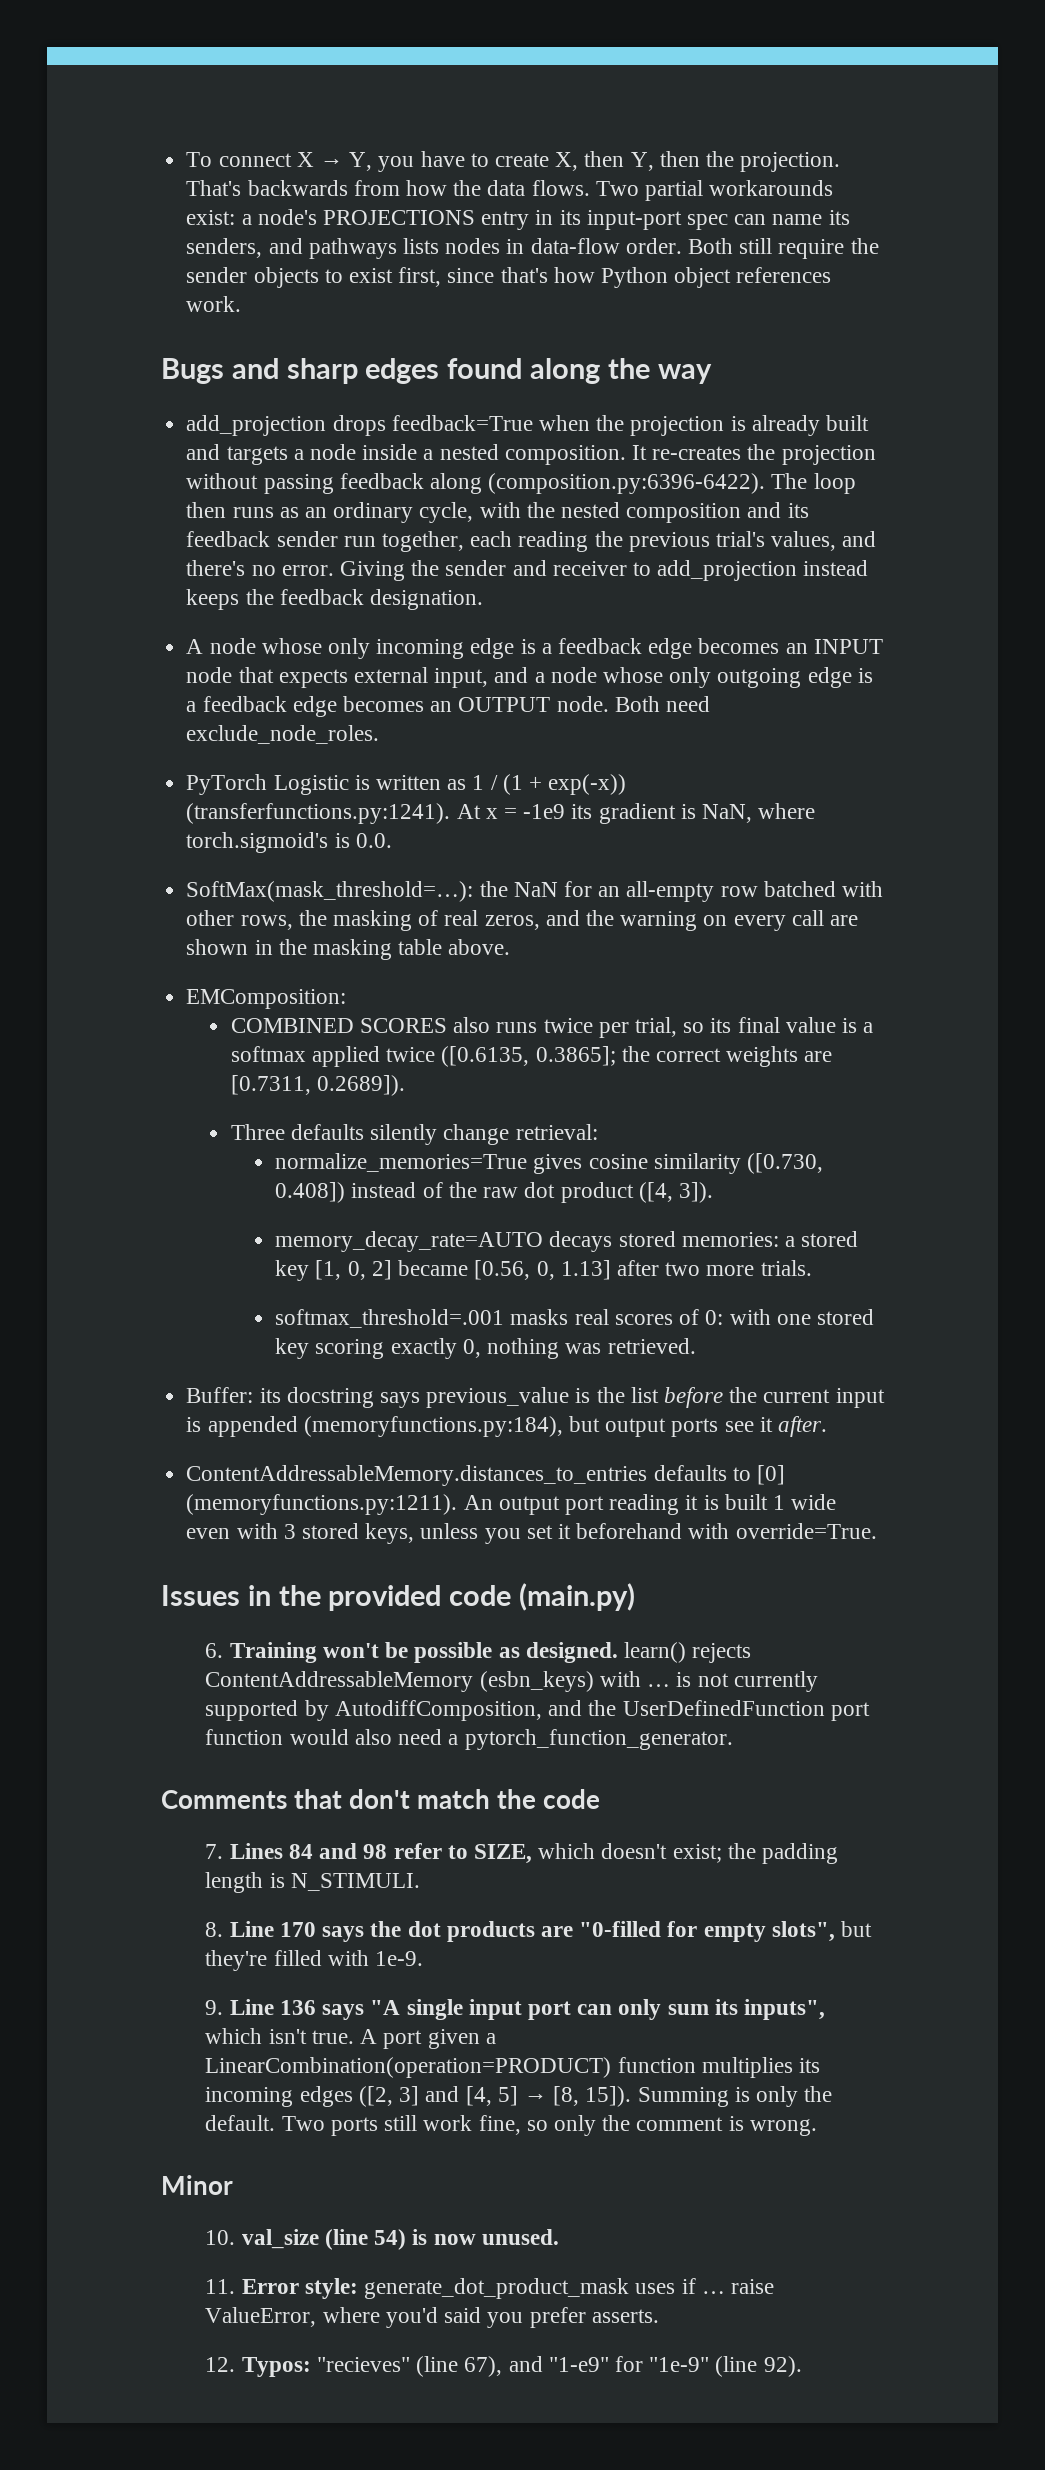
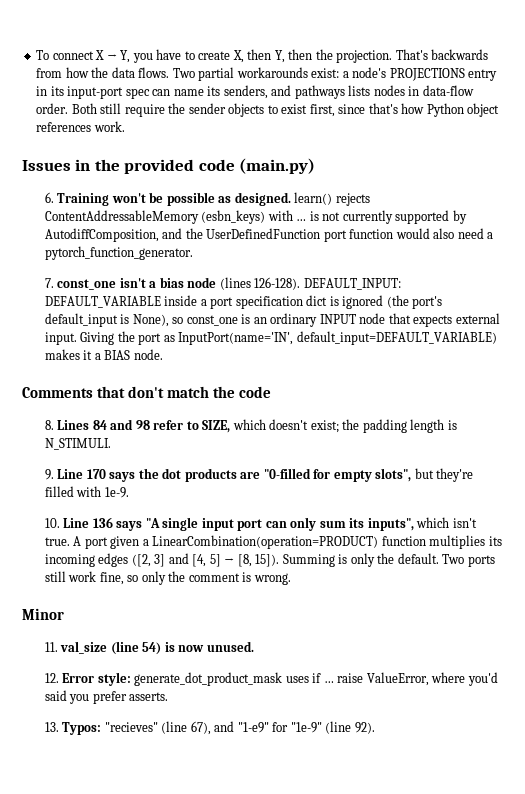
- Bugs and sharp edges found along the way
- add_projection drops feedback=True when the projection is already built and targets a node inside a nested composition. It re-creates the projection without passing feedback along (composition.py:6396-6422). The loop then runs as an ordinary cycle, with the nested composition and its feedback sender run together, each reading the previous trial's values, and there's no error. Giving the sender and receiver to add_projection instead keeps the feedback designation.
- A node whose only incoming edge is a feedback edge becomes an INPUT node that expects external input, and a node whose only outgoing edge is a feedback edge becomes an OUTPUT node. Both need exclude_node_roles.
- PyTorch Logistic is written as 1 / (1 + exp(-x)) (transferfunctions.py:1241). At x = -1e9 its gradient is NaN, where torch.sigmoid's is 0.0.
- SoftMax(mask_threshold=…): the NaN for an all-empty row batched with other rows, the masking of real zeros, and the warning on every call are shown in the masking table above.
- EMComposition:
- COMBINED SCORES also runs twice per trial, so its final value is a softmax applied twice ([0.6135, 0.3865]; the correct weights are [0.7311, 0.2689]).
- Three defaults silently change retrieval:
- normalize_memories=True gives cosine similarity ([0.730, 0.408]) instead of the raw dot product ([4, 3]).
- memory_decay_rate=AUTO decays stored memories: a stored key [1, 0, 2] became [0.56, 0, 1.13] after two more trials.
- softmax_threshold=.001 masks real scores of 0: with one stored key scoring exactly 0, nothing was retrieved.
- Buffer: its docstring says previous_value is the list before the current input is appended (memoryfunctions.py:184), but output ports see it after.
- ContentAddressableMemory.distances_to_entries defaults to [0] (memoryfunctions.py:1211). An output port reading it is built 1 wide even with 3 stored keys, unless you set it beforehand with override=True.
+ 7. const_one isn't a bias node (lines 126-128). DEFAULT_INPUT: DEFAULT_VARIABLE inside a port specification dict is ignored (the port's default_input is None), so const_one is an ordinary INPUT node that expects external input. Giving the port as InputPort(name='IN', default_input=DEFAULT_VARIABLE) makes it a BIAS node.
- 7. Lines 84 and 98 refer to SIZE, which doesn't exist; the padding length is N_STIMULI.
+ 8. Lines 84 and 98 refer to SIZE, which doesn't exist; the padding length is N_STIMULI.
- 8. Line 170 says the dot products are "0-filled for empty slots", but they're filled with 1e-9.
+ 9. Line 170 says the dot products are "0-filled for empty slots", but they're filled with 1e-9.
- 9. Line 136 says "A single input port can only sum its inputs", which isn't true.
+ 10. Line 136 says "A single input port can only sum its inputs", which isn't true.
- 10. val_size (line 54) is now unused.
+ 11. val_size (line 54) is now unused.
- 11. Error style: generate_dot_product_mask uses if … raise ValueError, where you'd said you prefer asserts.
+ 12. Error style: generate_dot_product_mask uses if … raise ValueError, where you'd said you prefer asserts.
- 12. Typos: "recieves" (line 67), and "1-e9" for "1e-9" (line 92).
+ 13. Typos: "recieves" (line 67), and "1-e9" for "1e-9" (line 92).

